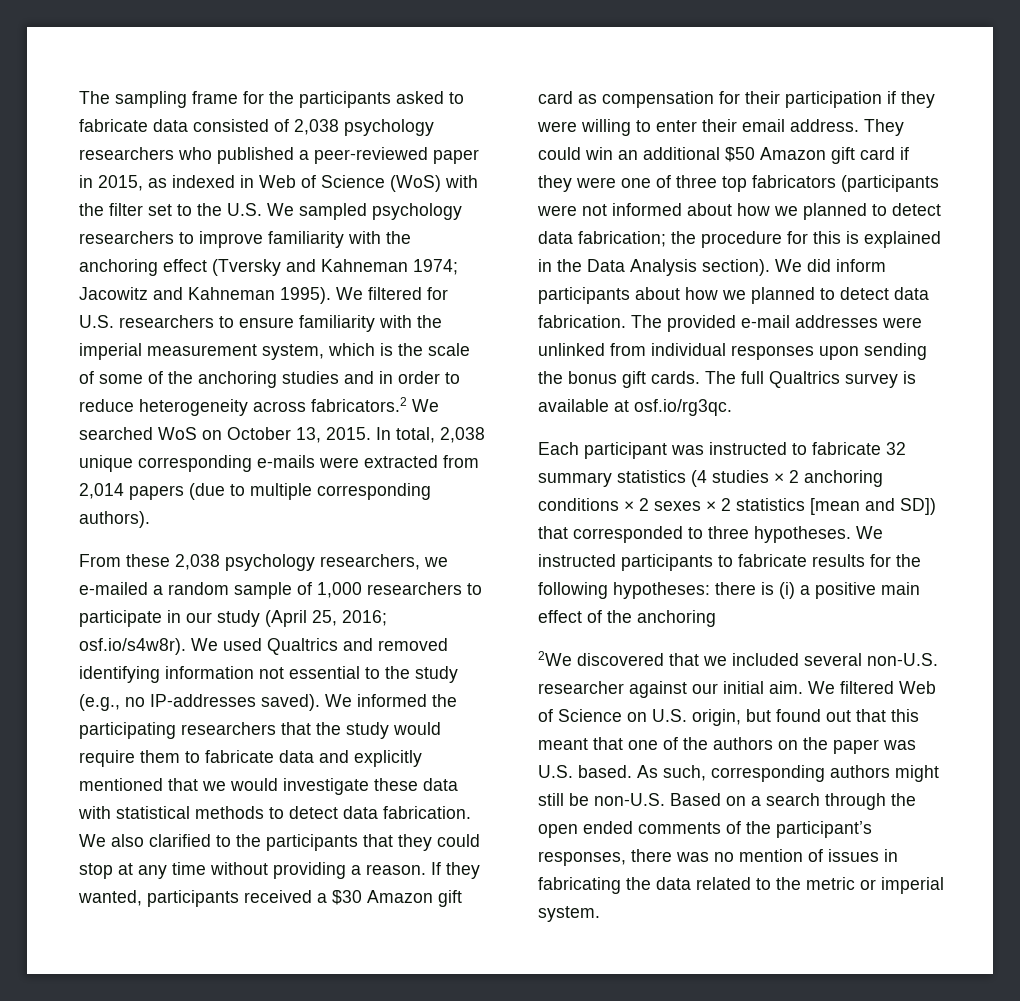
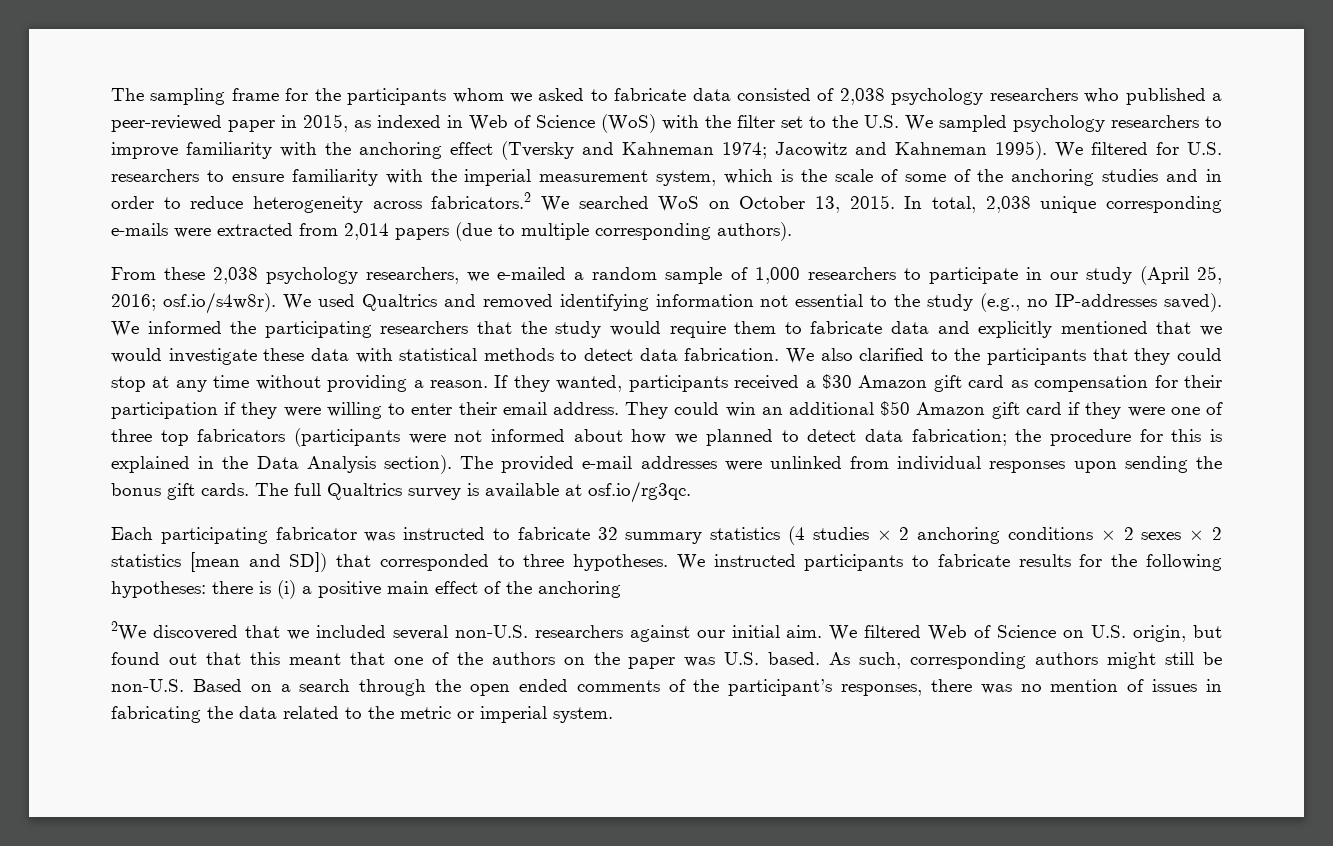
- The sampling frame for the participants asked to fabricate data consisted of 2,038 psychology researchers who published a peer-reviewed paper in 2015, as indexed in Web of Science (WoS) with the filter set to the U.S. We sampled psychology researchers to improve familiarity with the anchoring effect (Tversky and Kahneman 1974; Jacowitz and Kahneman 1995).
+ The sampling frame for the participants whom we asked to fabricate data consisted of 2,038 psychology researchers who published a peer-reviewed paper in 2015, as indexed in Web of Science (WoS) with the filter set to the U.S. We sampled psychology researchers to improve familiarity with the anchoring effect (Tversky and Kahneman 1974; Jacowitz and Kahneman 1995).
- We did inform participants about how we planned to detect data fabrication.
- Each participant was instructed to fabricate 32 summary statistics (4 studies × 2 anchoring conditions × 2 sexes × 2 statistics [mean and SD]) that corresponded to three hypotheses.
+ Each participating fabricator was instructed to fabricate 32 summary statistics (4 studies × 2 anchoring conditions × 2 sexes × 2 statistics [mean and SD]) that corresponded to three hypotheses.
- 2We discovered that we included several non-U.S. researcher against our initial aim.
+ 2We discovered that we included several non-U.S. researchers against our initial aim.

